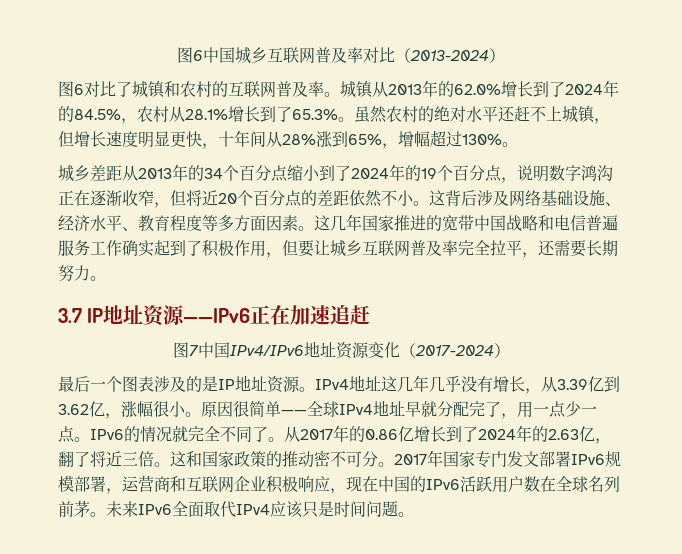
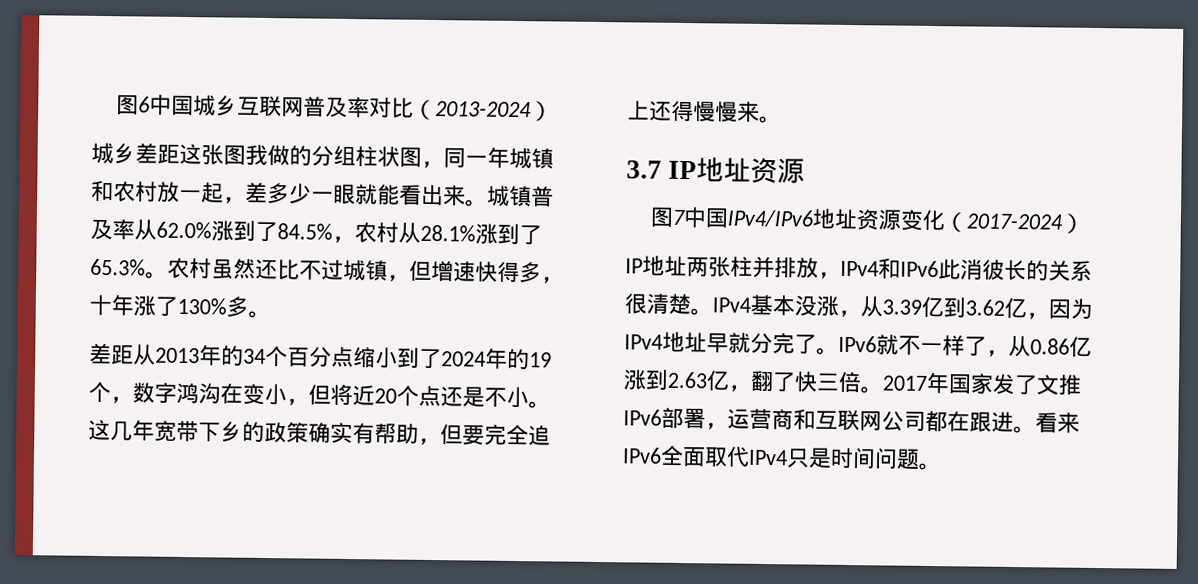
- 图6对比了城镇和农村的互联网普及率。城镇从2013年的62.0%增长到了2024年的84.5%，农村从28.1%增长到了65.3%。
+ 城乡差距这张图我做的分组柱状图，同一年城镇和农村放一起，差多少一眼就能看出来。城镇普及率从62.0%涨到了84.5%，农村从28.1%涨到了65.3%。
- 虽然农村的绝对水平还赶不上城镇，但增长速度明显更快，十年间从28%涨到65%，增幅超过130%。
- 城乡差距从2013年的34个百分点缩小到了2024年的19个百分点，说明数字鸿沟正在逐渐收窄，但将近20个百分点的差距依然不小。这背后涉及网络基础设施、经济水平、教育程度等多方面因素。这几年国家推进的宽带中国战略和电信普遍服务工作确实起到了积极作用，但要让城乡互联网普及率完全拉平，还需要长期努力。
+ 农村虽然还比不过城镇，但增速快得多，十年涨了130%多。
+ 差距从2013年的34个百分点缩小到了2024年的19个，数字鸿沟在变小，但将近20个点还是不小。这几年宽带下乡的政策确实有帮助，但要完全追上还得慢慢来。
- 3.7 IP地址资源——IPv6正在加速追赶
+ 3.7 IP地址资源
- 最后一个图表涉及的是IP地址资源。IPv4地址这几年几乎没有增长，从3.39亿到3.62亿，涨幅很小。原因很简单——全球IPv4地址早就分配完了，用一点少一点。IPv6的情况就完全不同了。从2017年的0.86亿增长到了2024年的2.63亿，翻了将近三倍。这和国家政策的推动密不可分。2017年国家专门发文部署IPv6规模部署，运营商和互联网企业积极响应，现在中国的IPv6活跃用户数在全球名列前茅。未来IPv6全面取代IPv4应该只是时间问题。
+ IP地址两张柱并排放，IPv4和IPv6此消彼长的关系很清楚。IPv4基本没涨，从3.39亿到3.62亿，因为IPv4地址早就分完了。IPv6就不一样了，从0.86亿涨到2.63亿，翻了快三倍。2017年国家发了文推IPv6部署，运营商和互联网公司都在跟进。看来IPv6全面取代IPv4只是时间问题。

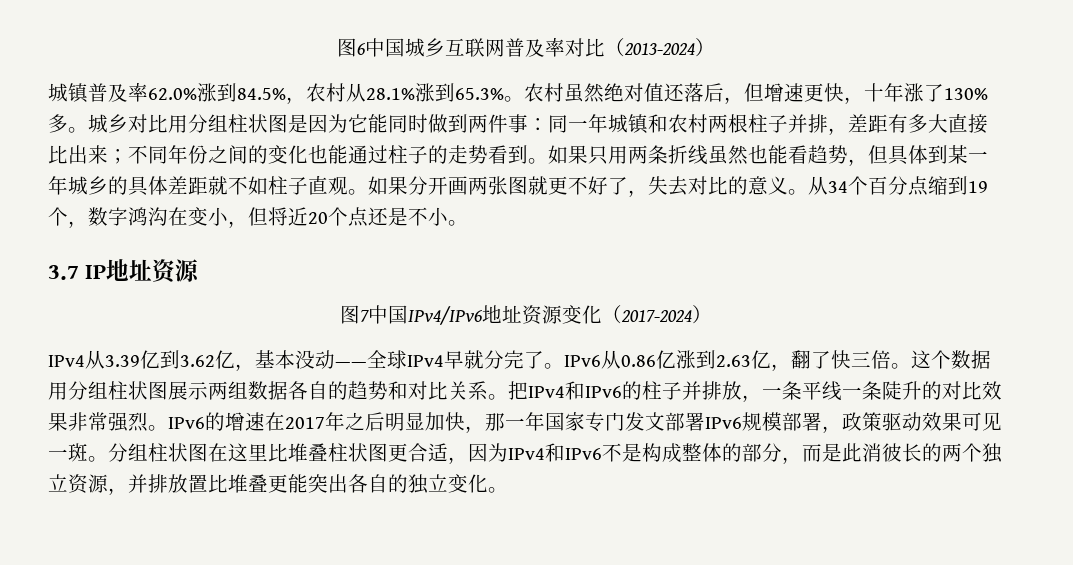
- 城乡差距这张图我做的分组柱状图，同一年城镇和农村放一起，差多少一眼就能看出来。城镇普及率从62.0%涨到了84.5%，农村从28.1%涨到了65.3%。农村虽然还比不过城镇，但增速快得多，十年涨了130%多。
- 差距从2013年的34个百分点缩小到了2024年的19个，数字鸿沟在变小，但将近20个点还是不小。这几年宽带下乡的政策确实有帮助，但要完全追上还得慢慢来。
+ 城镇普及率62.0%涨到84.5%，农村从28.1%涨到65.3%。农村虽然绝对值还落后，但增速更快，十年涨了130%多。城乡对比用分组柱状图是因为它能同时做到两件事：同一年城镇和农村两根柱子并排，差距有多大直接比出来；不同年份之间的变化也能通过柱子的走势看到。如果只用两条折线虽然也能看趋势，但具体到某一年城乡的具体差距就不如柱子直观。如果分开画两张图就更不好了，失去对比的意义。从34个百分点缩到19个，数字鸿沟在变小，但将近20个点还是不小。
- IP地址两张柱并排放，IPv4和IPv6此消彼长的关系很清楚。IPv4基本没涨，从3.39亿到3.62亿，因为IPv4地址早就分完了。
+ IPv4从3.39亿到3.62亿，基本没动——全球IPv4早就分完了。
- IPv6就不一样了，从0.86亿涨到2.63亿，翻了快三倍。
+ IPv6从0.86亿涨到2.63亿，翻了快三倍。
- 2017年国家发了文推IPv6部署，运营商和互联网公司都在跟进。看来IPv6全面取代IPv4只是时间问题。
+ 这个数据用分组柱状图展示两组数据各自的趋势和对比关系。把IPv4和IPv6的柱子并排放，一条平线一条陡升的对比效果非常强烈。IPv6的增速在2017年之后明显加快，那一年国家专门发文部署IPv6规模部署，政策驱动效果可见一斑。分组柱状图在这里比堆叠柱状图更合适，因为IPv4和IPv6不是构成整体的部分，而是此消彼长的两个独立资源，并排放置比堆叠更能突出各自的独立变化。

